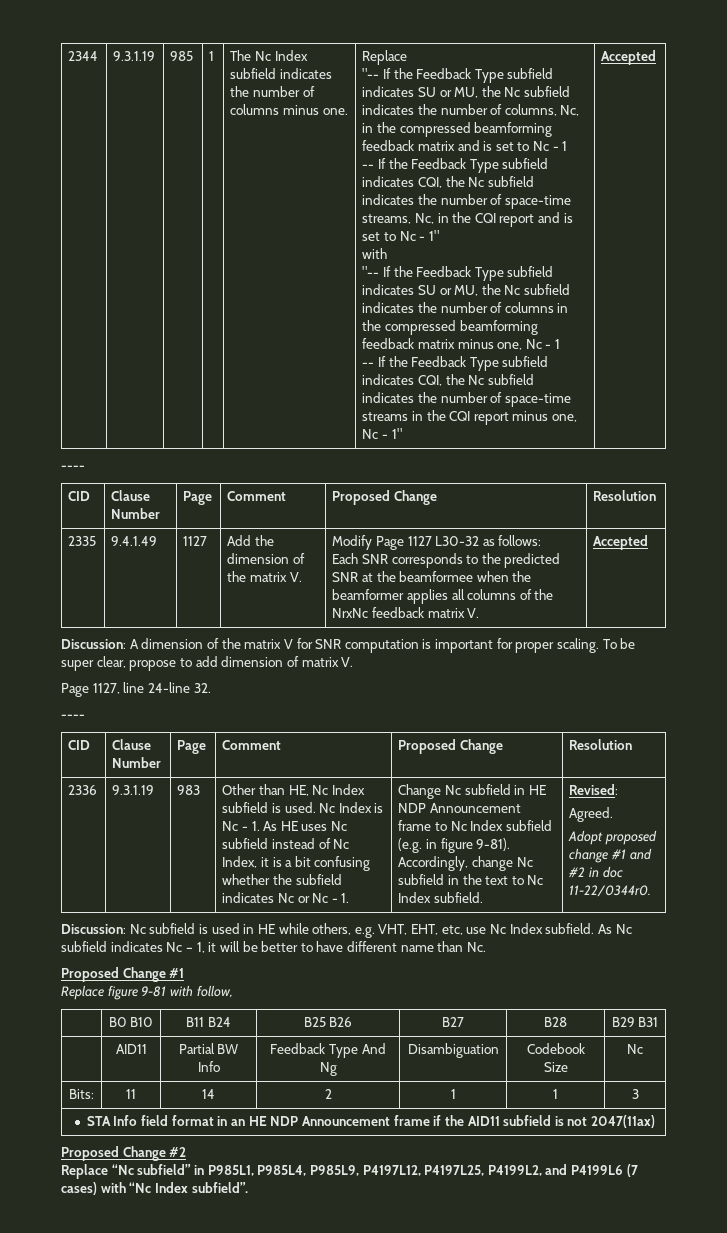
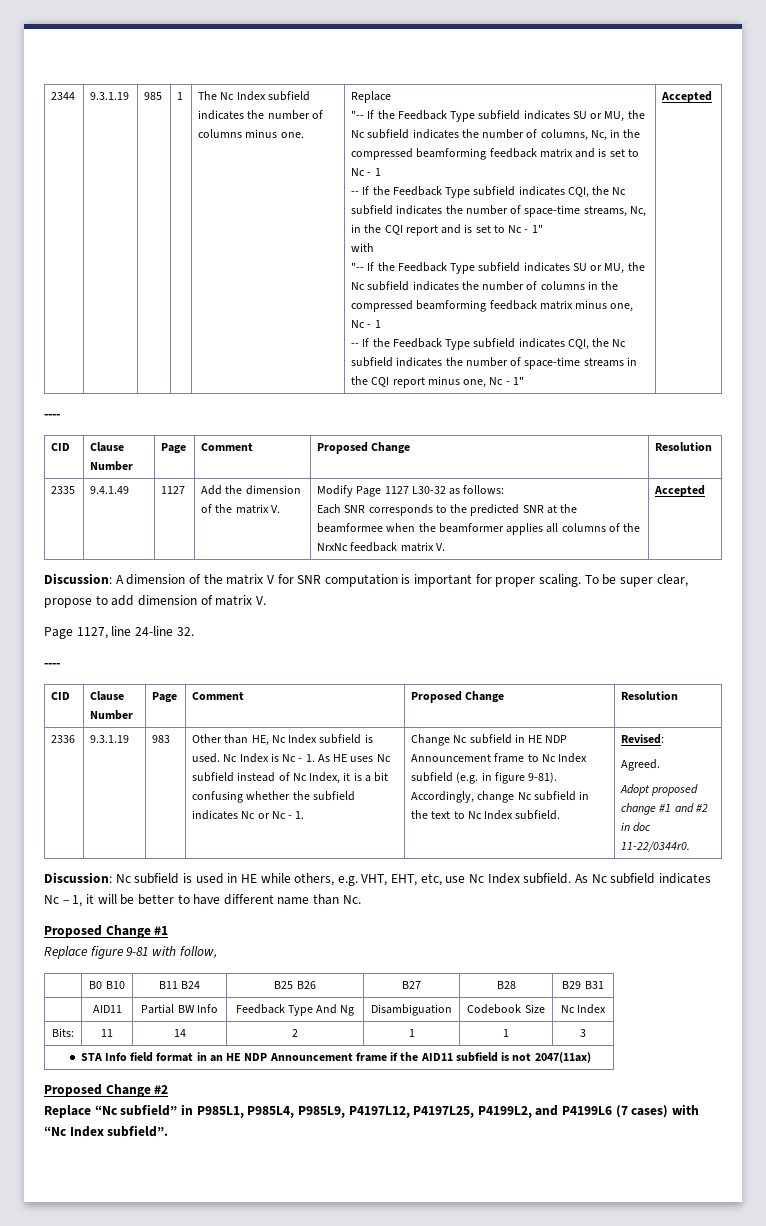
- | AID11 | Partial BW Info | Feedback Type And Ng | Disambiguation | Codebook Size | Nc
+ | AID11 | Partial BW Info | Feedback Type And Ng | Disambiguation | Codebook Size | Nc Index

